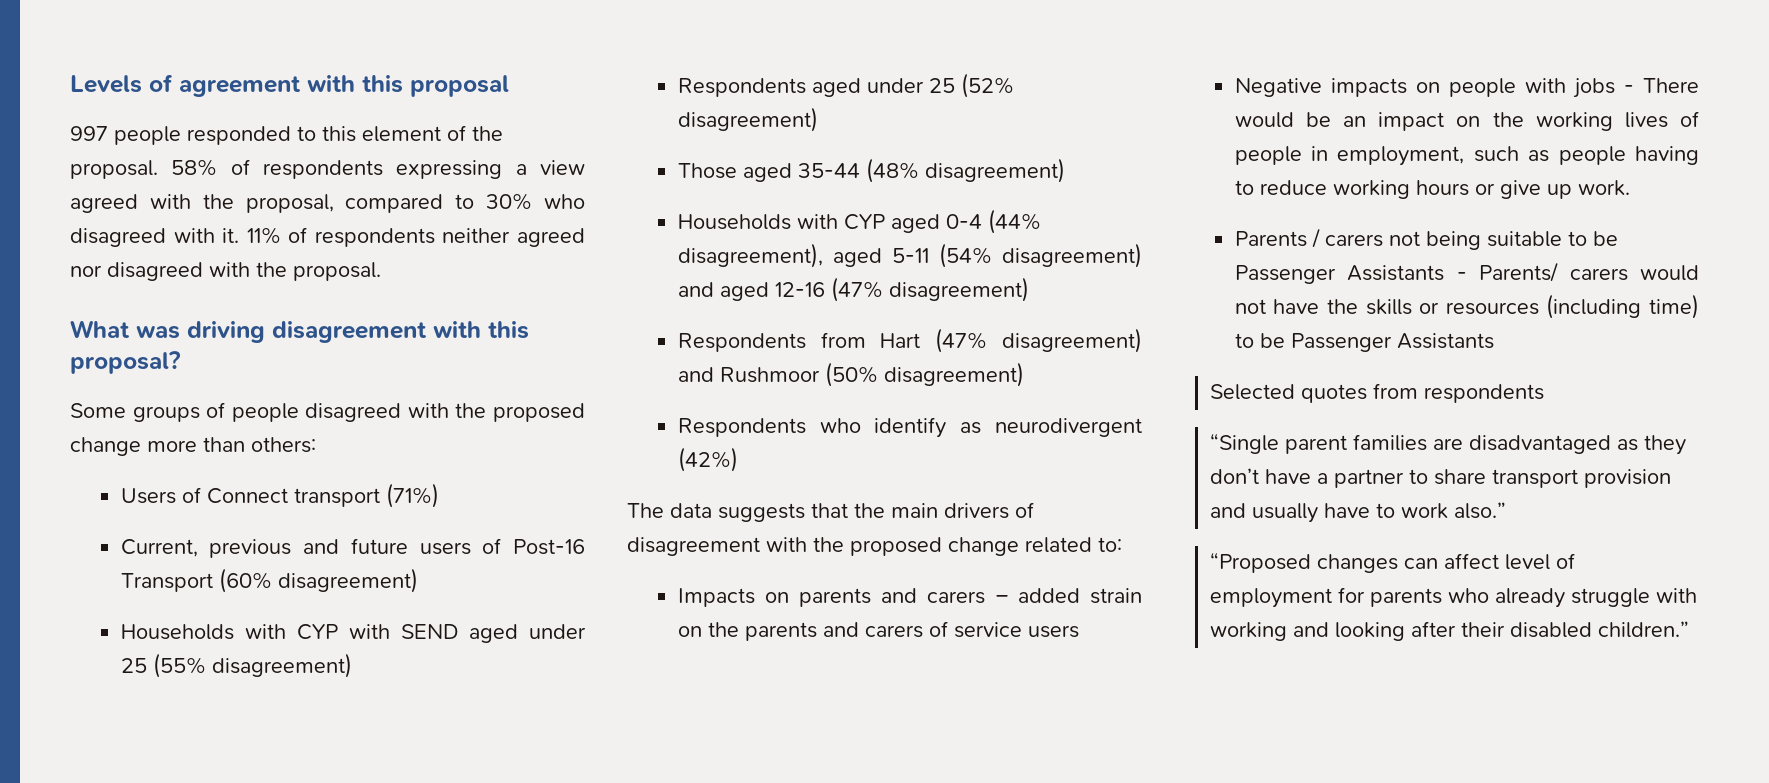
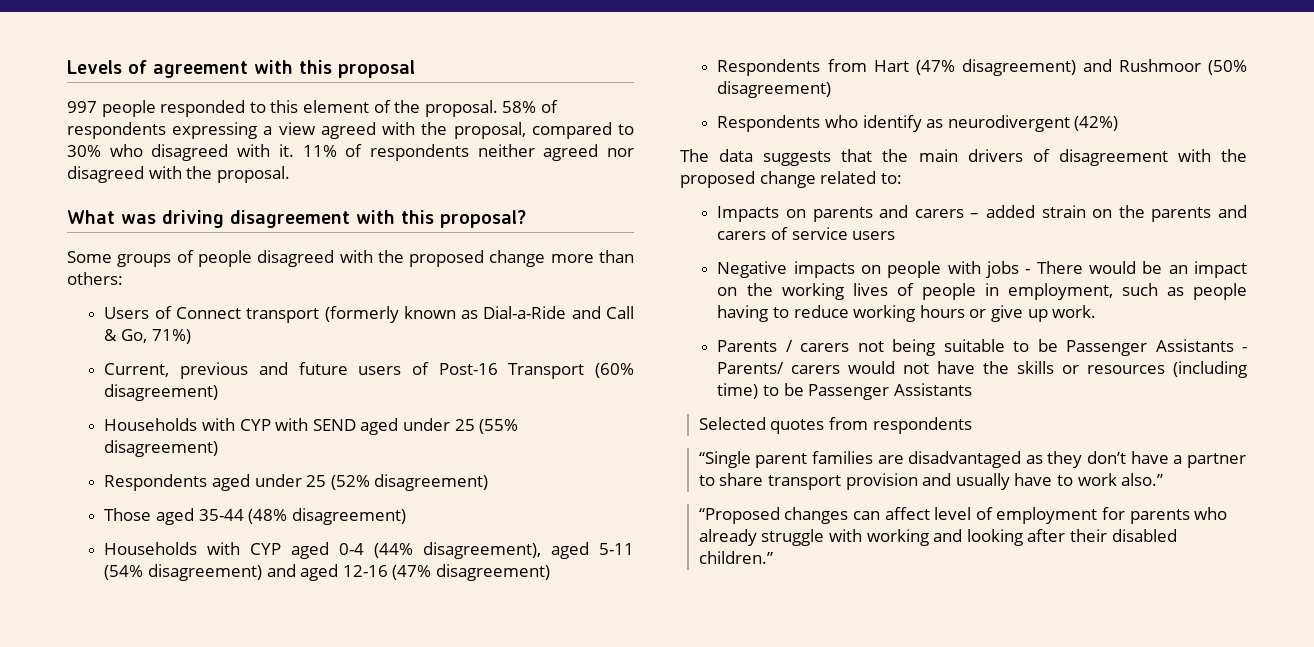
- Users of Connect transport (71%)
+ Users of Connect transport (formerly known as Dial-a-Ride and Call & Go, 71%)

